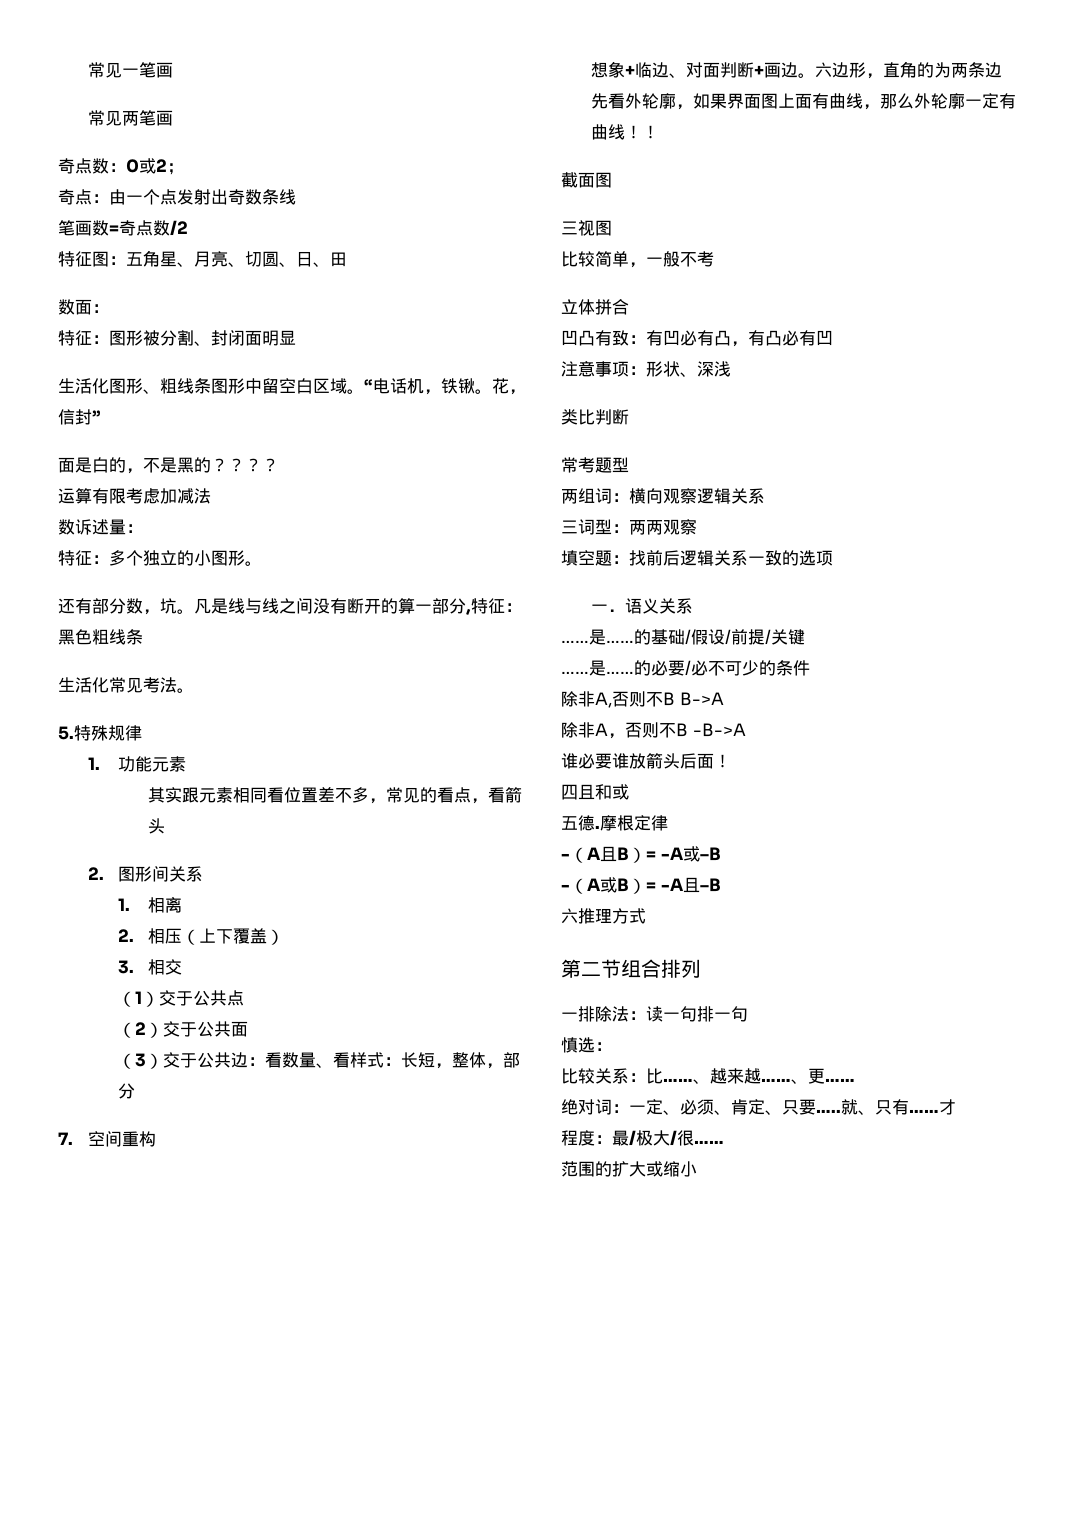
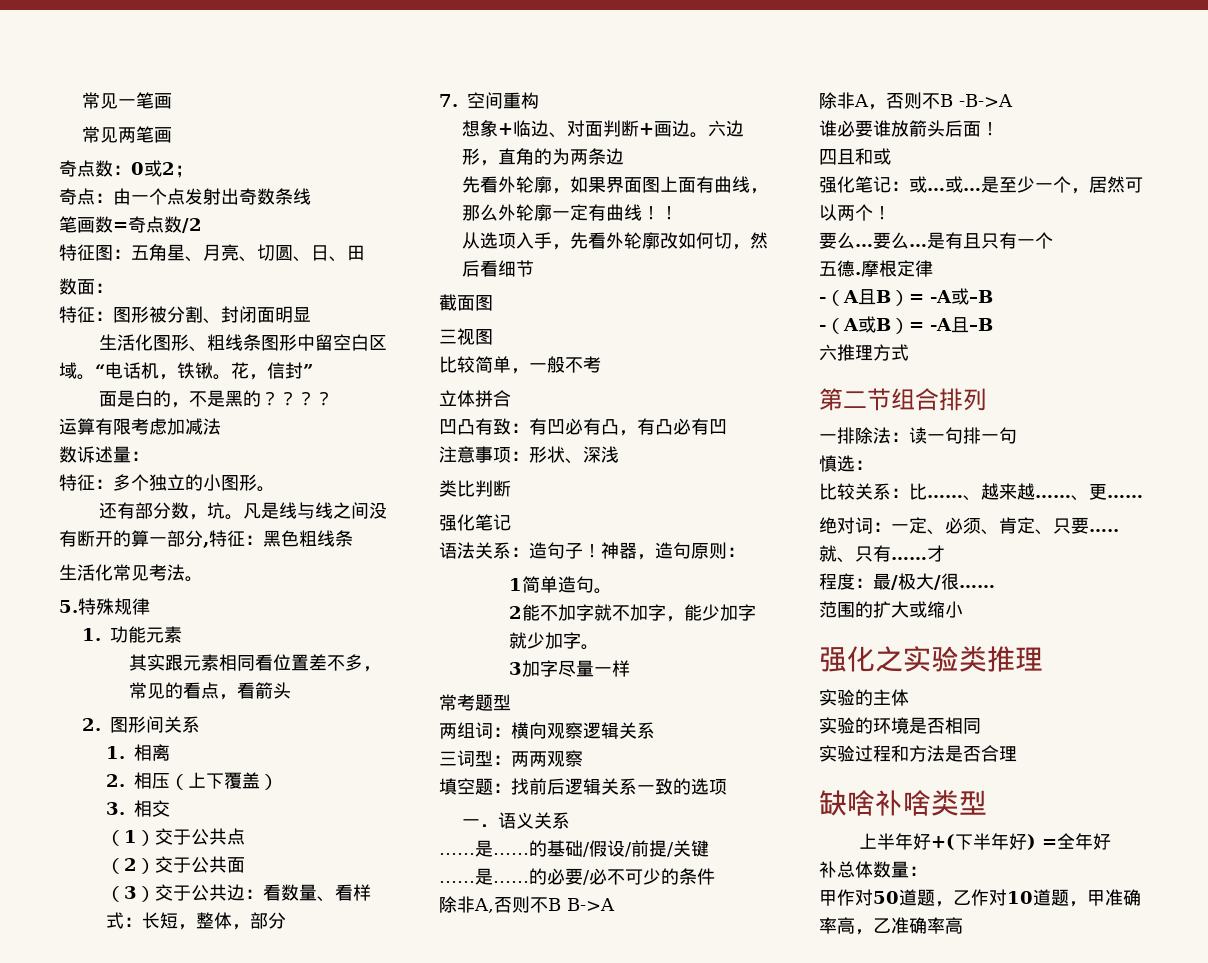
+ 从选项入手，先看外轮廓改如何切，然后看细节
  类比判断
+ 强化笔记
+ 语法关系：造句子！神器，造句原则：
+ 1简单造句。
+ 2能不加字就不加字，能少加字就少加字。
+ 3加字尽量一样
+ 强化笔记：或…或…是至少一个，居然可以两个！
+ 要么…要么…是有且只有一个
+ 强化之实验类推理
+ 实验的主体
+ 实验的环境是否相同
+ 实验过程和方法是否合理
+ 缺啥补啥类型
+ 上半年好+(下半年好) =全年好
+ 补总体数量：
+ 甲作对50道题，乙作对10道题，甲准确率高，乙准确率高

